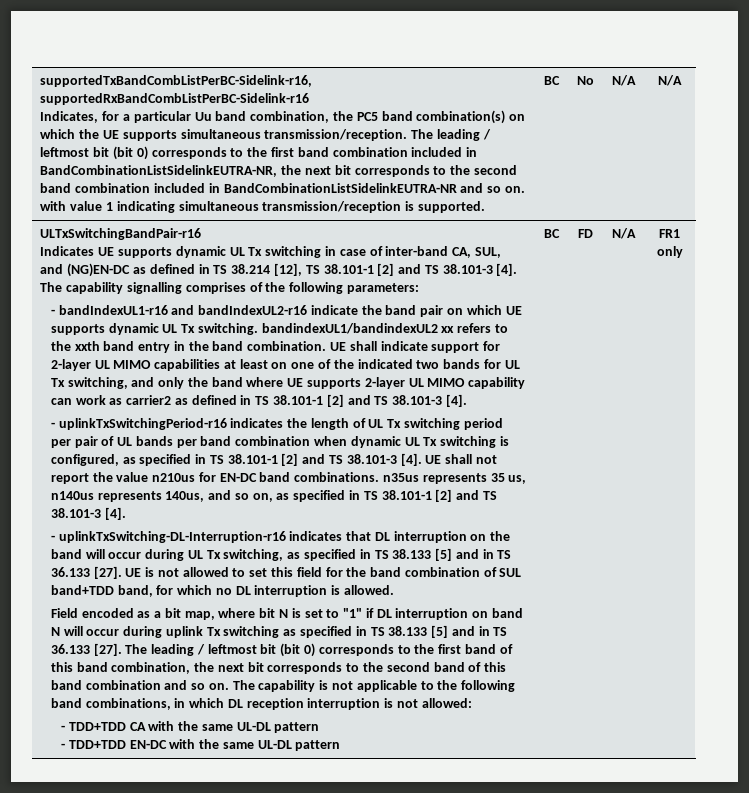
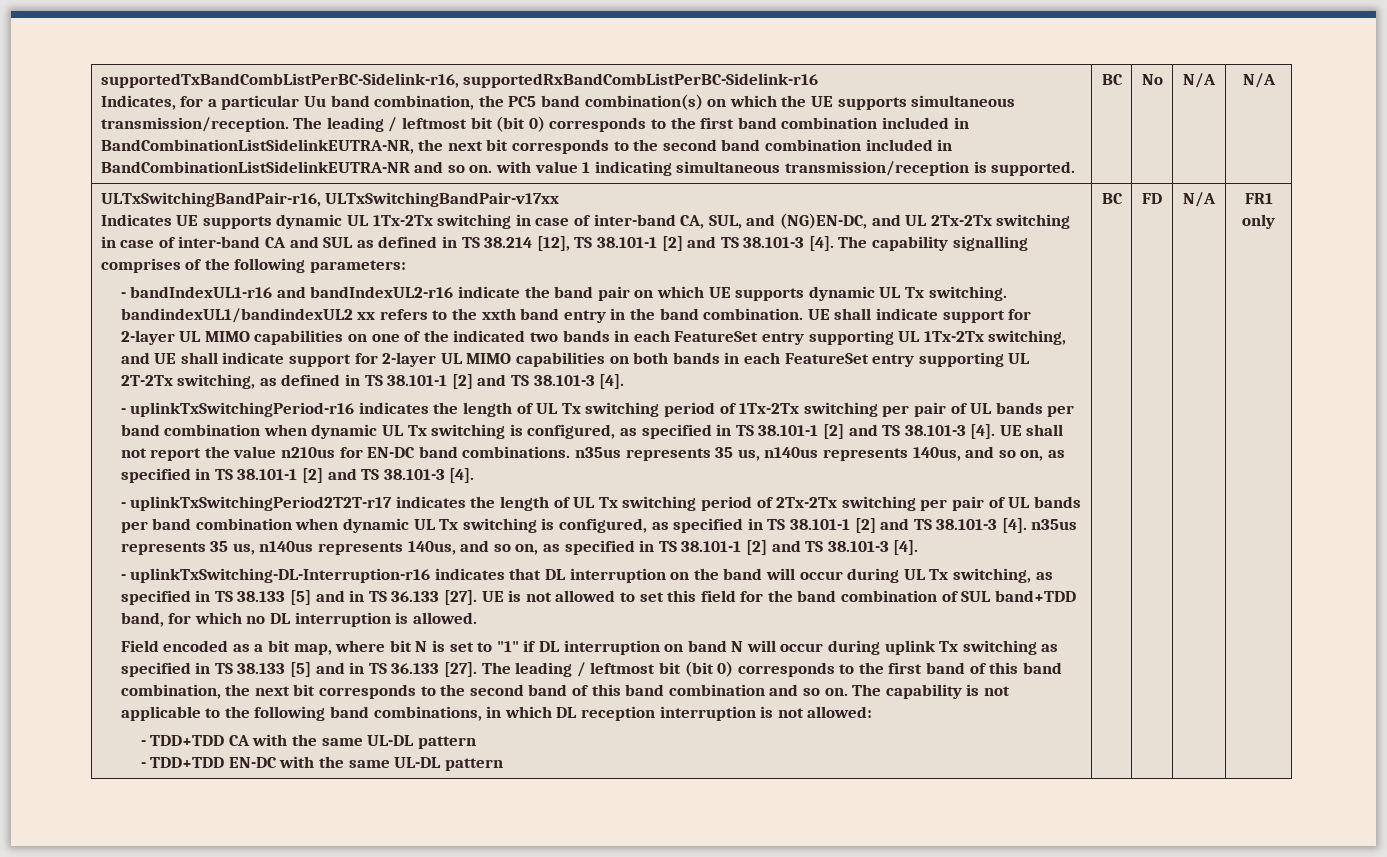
- ULTxSwitchingBandPair-r16
+ ULTxSwitchingBandPair-r16, ULTxSwitchingBandPair-v17xx
- Indicates UE supports dynamic UL Tx switching in case of inter-band CA, SUL, and (NG)EN-DC as defined in TS 38.214 [12], TS 38.101-1 [2] and TS 38.101-3 [4].
+ Indicates UE supports dynamic UL 1Tx-2Tx switching in case of inter-band CA, SUL, and (NG)EN-DC, and UL 2Tx-2Tx switching in case of inter-band CA and SUL as defined in TS 38.214 [12], TS 38.101-1 [2] and TS 38.101-3 [4].
- UE shall indicate support for 2-layer UL MIMO capabilities at least on one of the indicated two bands for UL Tx switching, and only the band where UE supports 2-layer UL MIMO capability can work as carrier2 as defined in TS 38.101-1 [2] and TS 38.101-3 [4].
+ UE shall indicate support for 2-layer UL MIMO capabilities on one of the indicated two bands in each FeatureSet entry supporting UL 1Tx-2Tx switching, and UE shall indicate support for 2-layer UL MIMO capabilities on both bands in each FeatureSet entry supporting UL 2T-2Tx switching, as defined in TS 38.101-1 [2] and TS 38.101-3 [4].
- - uplinkTxSwitchingPeriod-r16 indicates the length of UL Tx switching period per pair of UL bands per band combination when dynamic UL Tx switching is configured, as specified in TS 38.101-1 [2] and TS 38.101-3 [4].
+ - uplinkTxSwitchingPeriod-r16 indicates the length of UL Tx switching period of 1Tx-2Tx switching per pair of UL bands per band combination when dynamic UL Tx switching is configured, as specified in TS 38.101-1 [2] and TS 38.101-3 [4].
+ - uplinkTxSwitchingPeriod2T2T-r17 indicates the length of UL Tx switching period of 2Tx-2Tx switching per pair of UL bands per band combination when dynamic UL Tx switching is configured, as specified in TS 38.101-1 [2] and TS 38.101-3 [4]. n35us represents 35 us, n140us represents 140us, and so on, as specified in TS 38.101-1 [2] and TS 38.101-3 [4].

